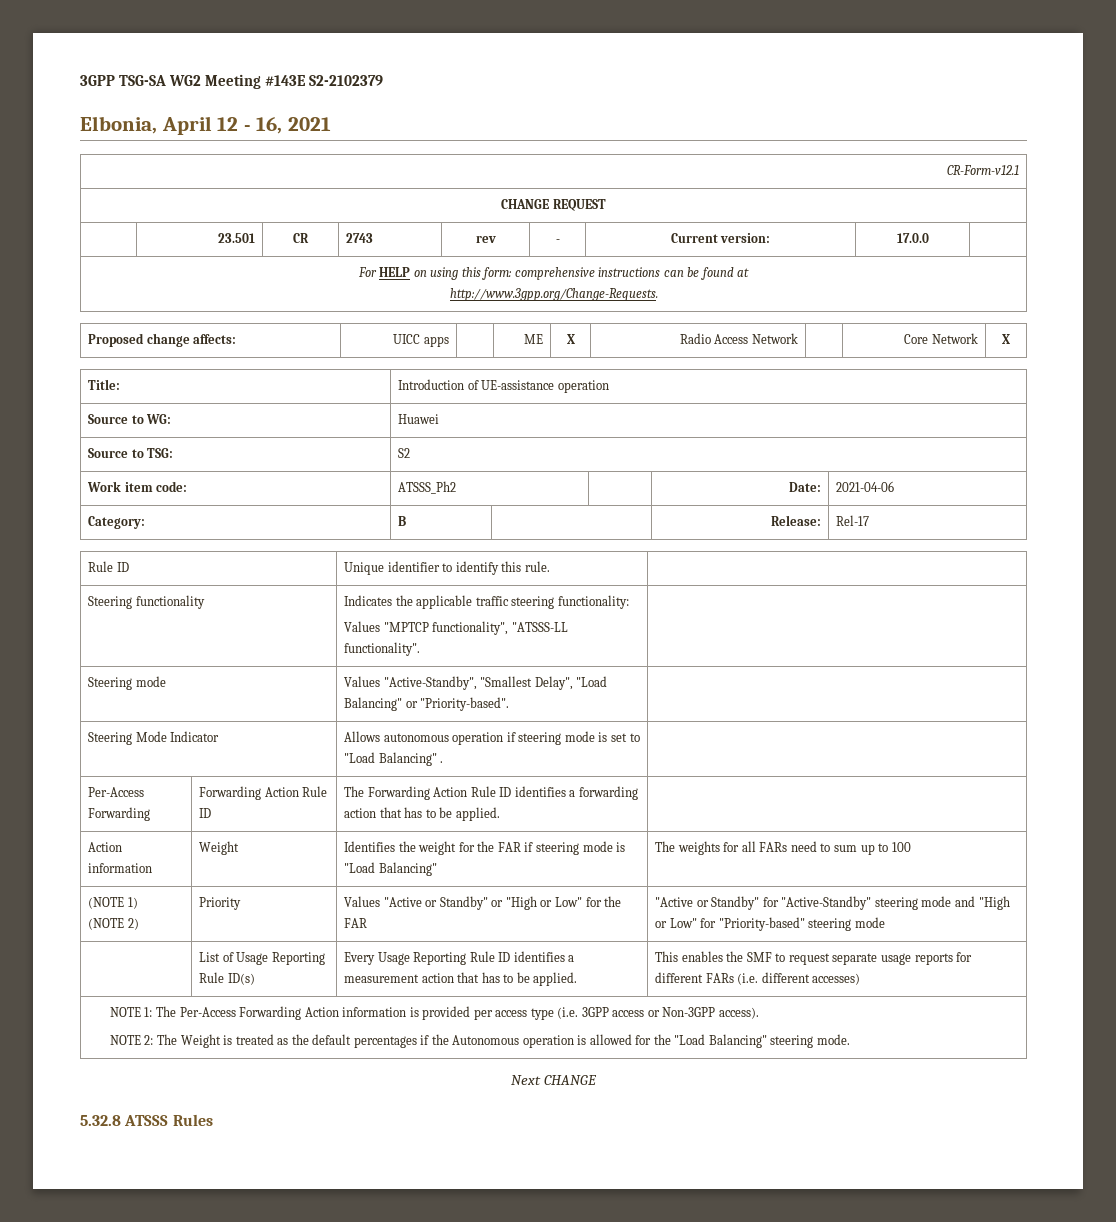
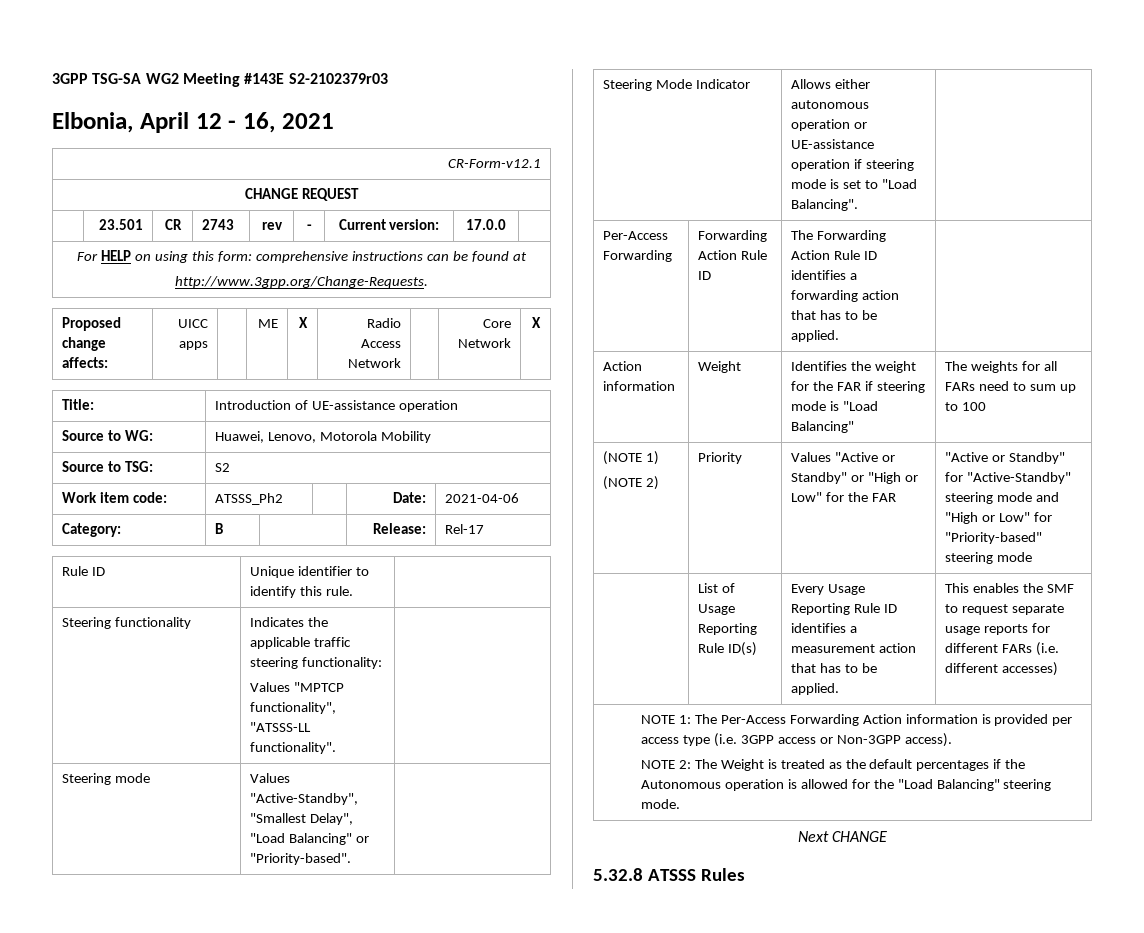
- 3GPP TSG-SA WG2 Meeting #143E S2-2102379
+ 3GPP TSG-SA WG2 Meeting #143E S2-2102379r03
- Source to WG: | Huawei
+ Source to WG: | Huawei, Lenovo, Motorola Mobility
- Steering Mode Indicator | Allows autonomous operation if steering mode is set to "Load Balancing" . |
+ Steering Mode Indicator | Allows either autonomous operation or UE-assistance operation if steering mode is set to "Load Balancing". |

